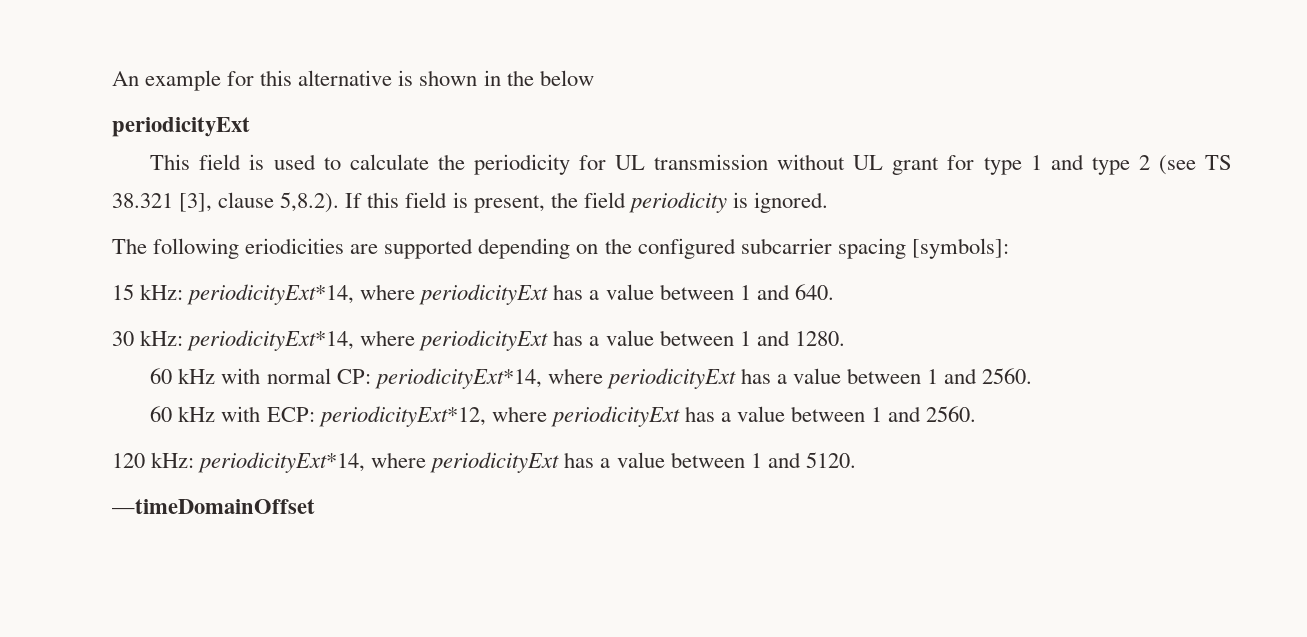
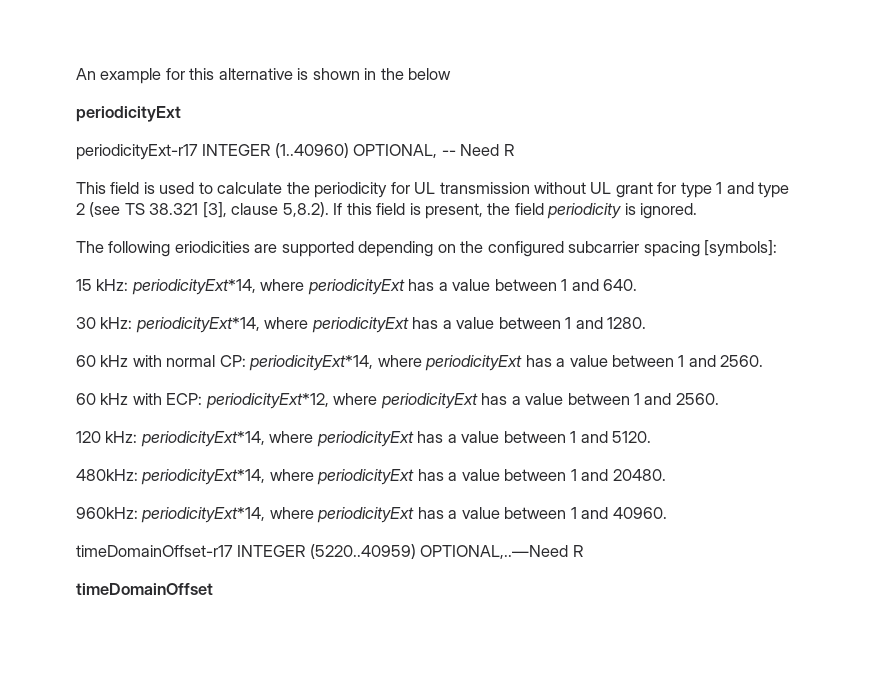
+ periodicityExt-r17 INTEGER (1..40960) OPTIONAL, -- Need R
- —timeDomainOffset
+ 480kHz: periodicityExt*14, where periodicityExt has a value between 1 and 20480.
+ 960kHz: periodicityExt*14, where periodicityExt has a value between 1 and 40960.
+ timeDomainOffset-r17 INTEGER (5220..40959) OPTIONAL,..—Need R
+ timeDomainOffset

